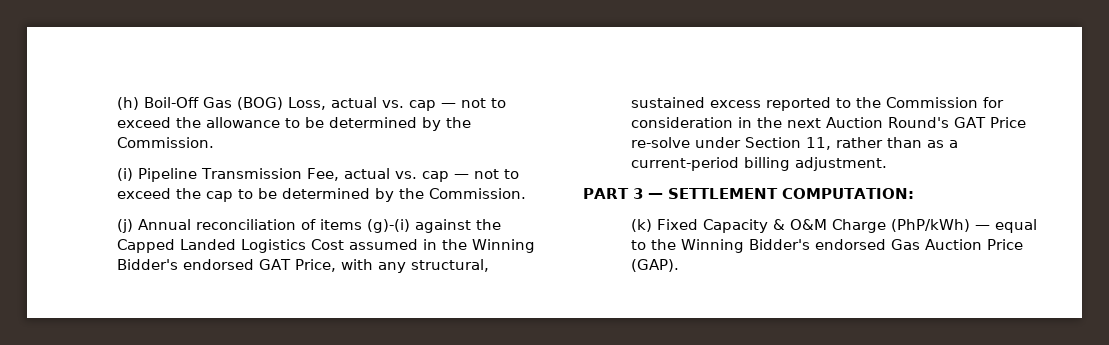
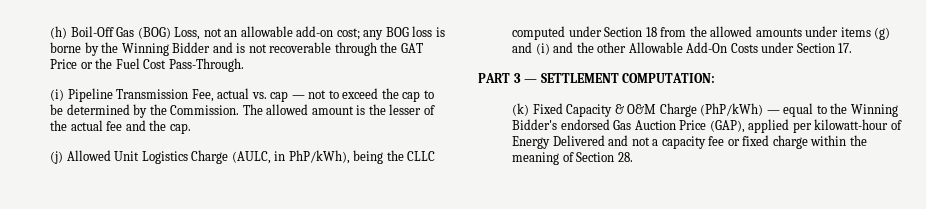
- (h) Boil-Off Gas (BOG) Loss, actual vs. cap — not to exceed the allowance to be determined by the Commission.
+ (h) Boil-Off Gas (BOG) Loss, not an allowable add-on cost; any BOG loss is borne by the Winning Bidder and is not recoverable through the GAT Price or the Fuel Cost Pass-Through.
- (i) Pipeline Transmission Fee, actual vs. cap — not to exceed the cap to be determined by the Commission.
- (j) Annual reconciliation of items (g)-(i) against the Capped Landed Logistics Cost assumed in the Winning Bidder's endorsed GAT Price, with any structural, sustained excess reported to the Commission for consideration in the next Auction Round's GAT Price re-solve under Section 11, rather than as a current-period billing adjustment.
+ (i) Pipeline Transmission Fee, actual vs. cap — not to exceed the cap to be determined by the Commission. The allowed amount is the lesser of the actual fee and the cap.
+ (j) Allowed Unit Logistics Charge (AULC, in PhP/kWh), being the CLLC computed under Section 18 from the allowed amounts under items (g) and (i) and the other Allowable Add-On Costs under Section 17.
- (k) Fixed Capacity & O&M Charge (PhP/kWh) — equal to the Winning Bidder's endorsed Gas Auction Price (GAP).
+ (k) Fixed Capacity & O&M Charge (PhP/kWh) — equal to the Winning Bidder's endorsed Gas Auction Price (GAP), applied per kilowatt-hour of Energy Delivered and not a capacity fee or fixed charge within the meaning of Section 28.

